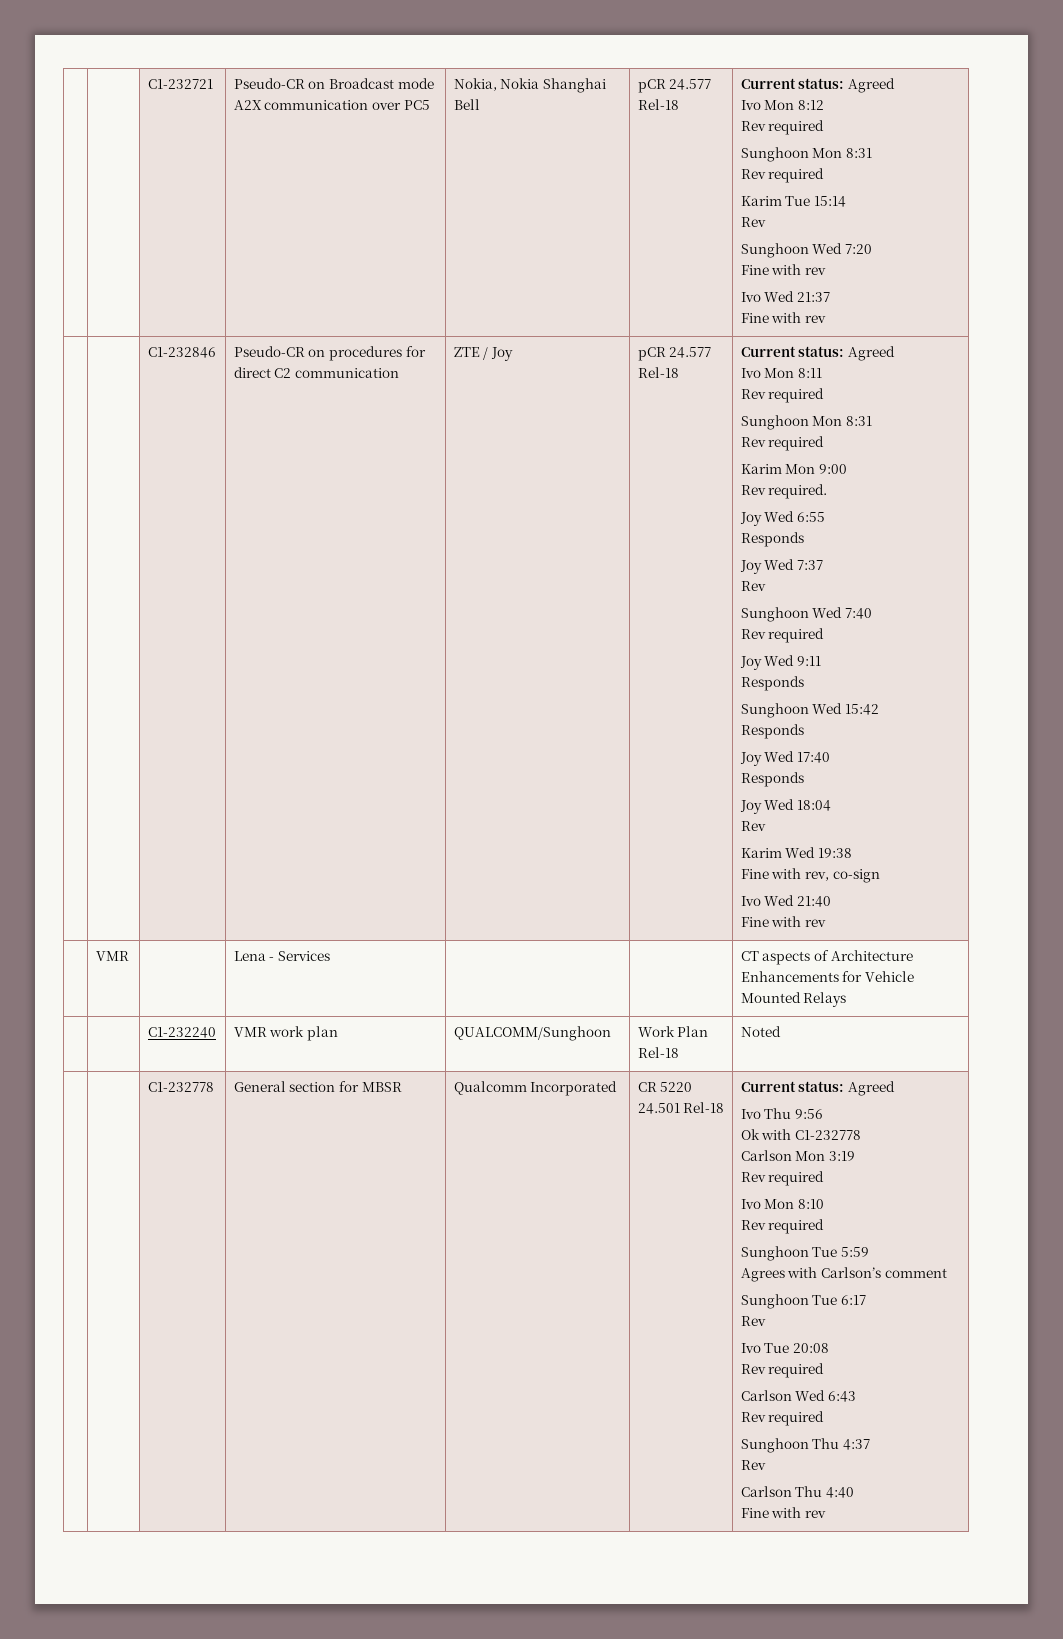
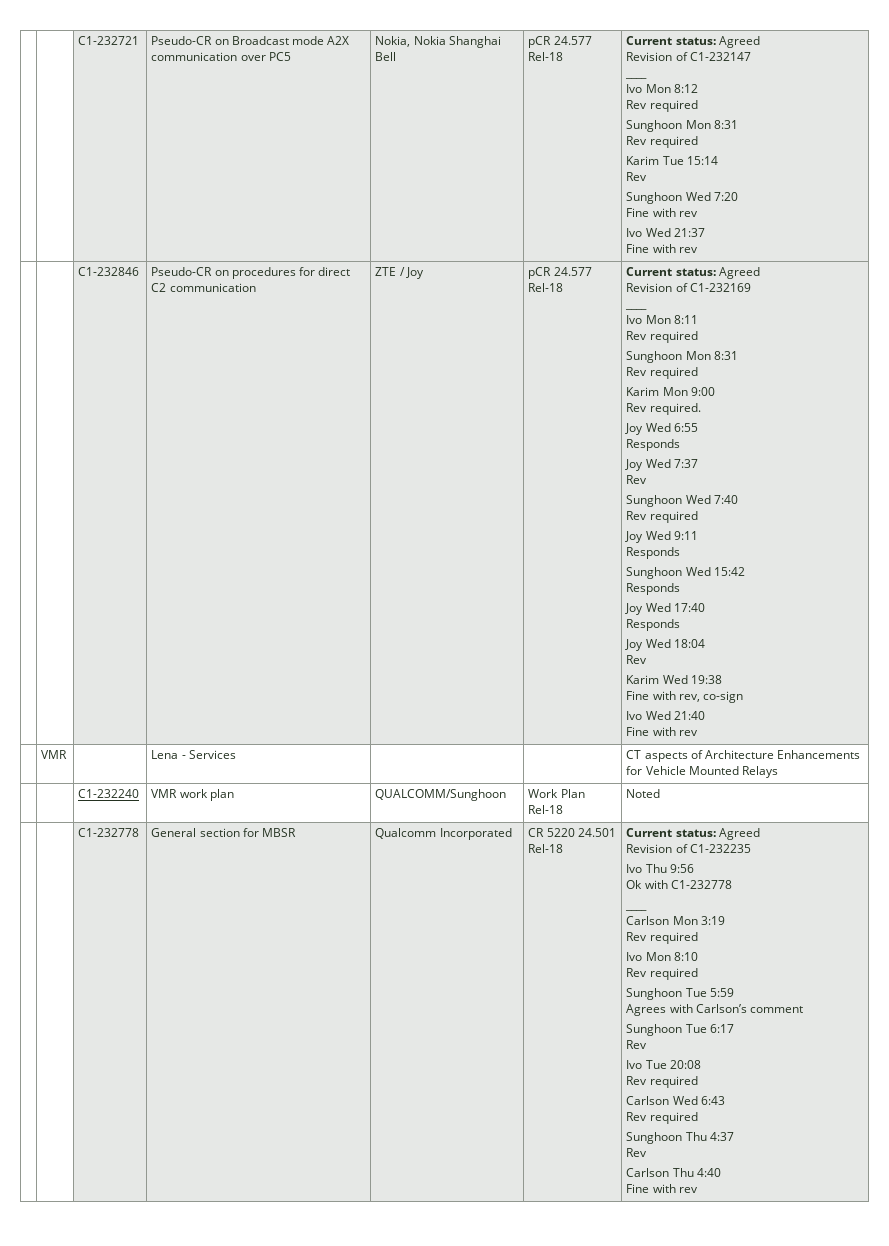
+ Revision of C1-232147
+ ____
+ Revision of C1-232169
+ ____
+ Revision of C1-232235
  Ok with C1-232778
+ ____

